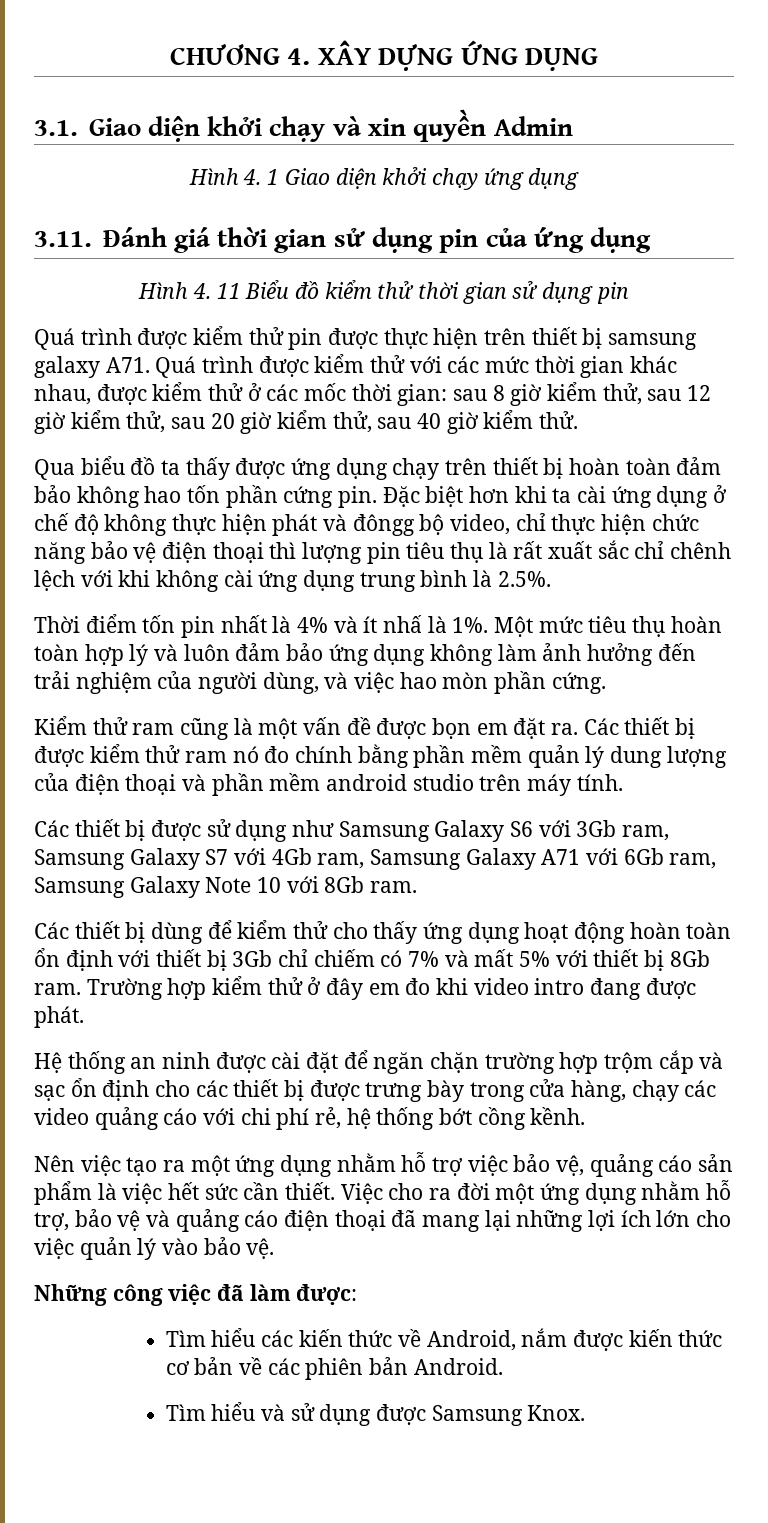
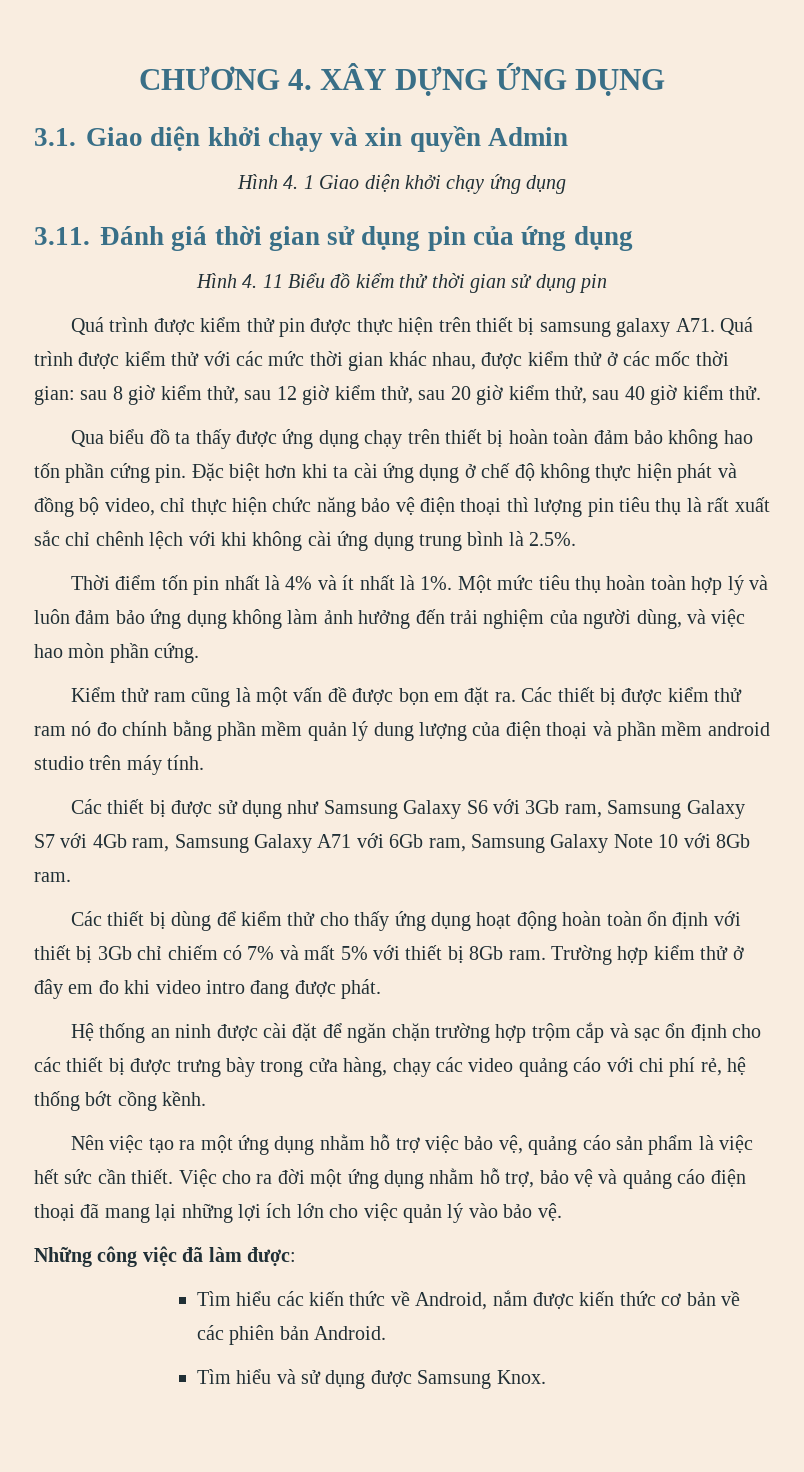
- Đặc biệt hơn khi ta cài ứng dụng ở chế độ không thực hiện phát và đôngg bộ video, chỉ thực hiện chức năng bảo vệ điện thoại thì lượng pin tiêu thụ là rất xuất sắc chỉ chênh lệch với khi không cài ứng dụng trung bình là 2.5%.
+ Đặc biệt hơn khi ta cài ứng dụng ở chế độ không thực hiện phát và đồng bộ video, chỉ thực hiện chức năng bảo vệ điện thoại thì lượng pin tiêu thụ là rất xuất sắc chỉ chênh lệch với khi không cài ứng dụng trung bình là 2.5%.
- Thời điểm tốn pin nhất là 4% và ít nhấ là 1%.
+ Thời điểm tốn pin nhất là 4% và ít nhất là 1%.

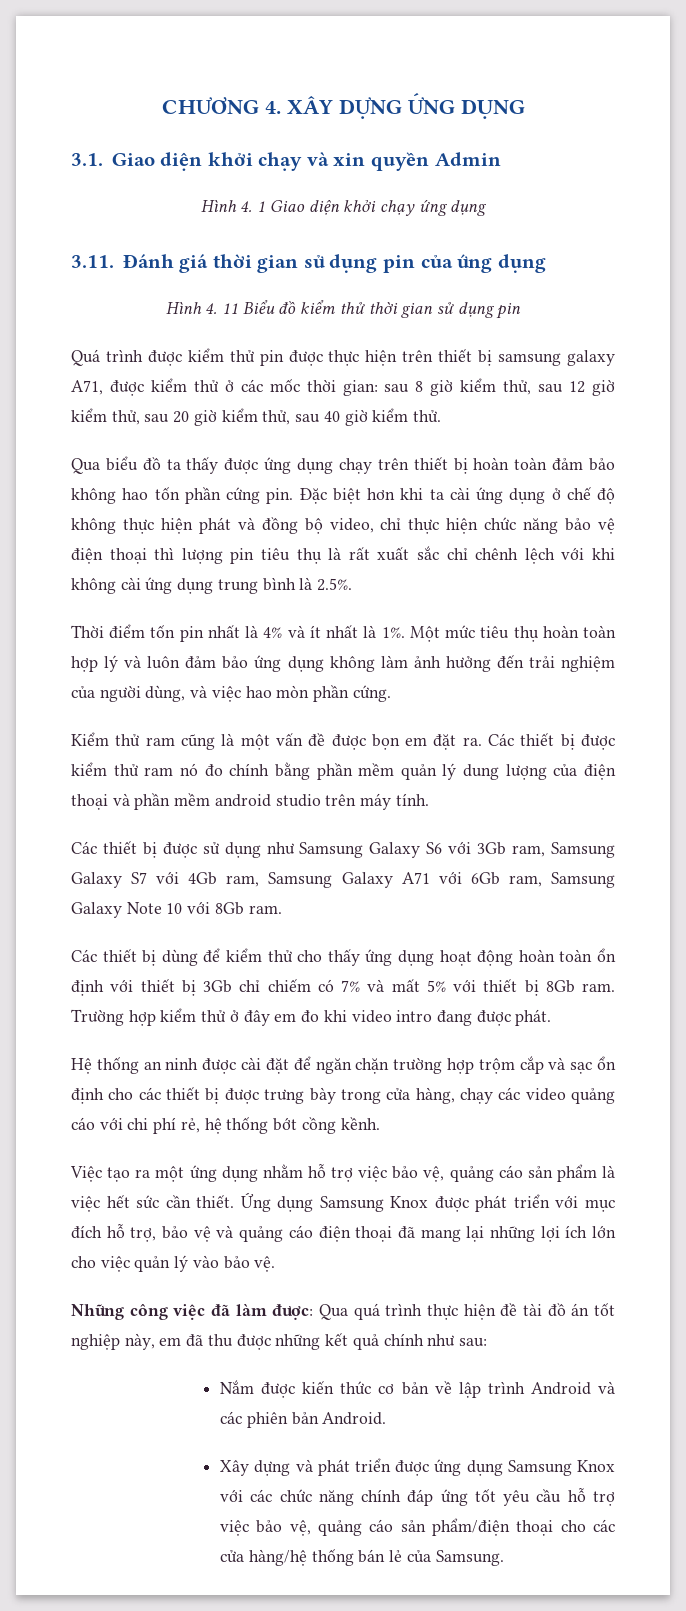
- Quá trình được kiểm thử pin được thực hiện trên thiết bị samsung galaxy A71. Quá trình được kiểm thử với các mức thời gian khác nhau, được kiểm thử ở các mốc thời gian: sau 8 giờ kiểm thử, sau 12 giờ kiểm thử, sau 20 giờ kiểm thử, sau 40 giờ kiểm thử.
+ Quá trình được kiểm thử pin được thực hiện trên thiết bị samsung galaxy A71, được kiểm thử ở các mốc thời gian: sau 8 giờ kiểm thử, sau 12 giờ kiểm thử, sau 20 giờ kiểm thử, sau 40 giờ kiểm thử.
- Nên việc tạo ra một ứng dụng nhằm hỗ trợ việc bảo vệ, quảng cáo sản phẩm là việc hết sức cần thiết.
+ Việc tạo ra một ứng dụng nhằm hỗ trợ việc bảo vệ, quảng cáo sản phẩm là việc hết sức cần thiết.
- Việc cho ra đời một ứng dụng nhằm hỗ trợ, bảo vệ và quảng cáo điện thoại đã mang lại những lợi ích lớn cho việc quản lý vào bảo vệ.
+ Ứng dụng Samsung Knox được phát triển với mục đích hỗ trợ, bảo vệ và quảng cáo điện thoại đã mang lại những lợi ích lớn cho việc quản lý vào bảo vệ.
- Những công việc đã làm được:
- Tìm hiểu các kiến thức về Android, nắm được kiến thức cơ bản về các phiên bản Android.
+ Những công việc đã làm được: Qua quá trình thực hiện đề tài đồ án tốt nghiệp này, em đã thu được những kết quả chính như sau:
+ Nắm được kiến thức cơ bản về lập trình Android và các phiên bản Android.
- Tìm hiểu và sử dụng được Samsung Knox.
+ Xây dựng và phát triển được ứng dụng Samsung Knox với các chức năng chính đáp ứng tốt yêu cầu hỗ trợ việc bảo vệ, quảng cáo sản phẩm/điện thoại cho các cửa hàng/hệ thống bán lẻ của Samsung.

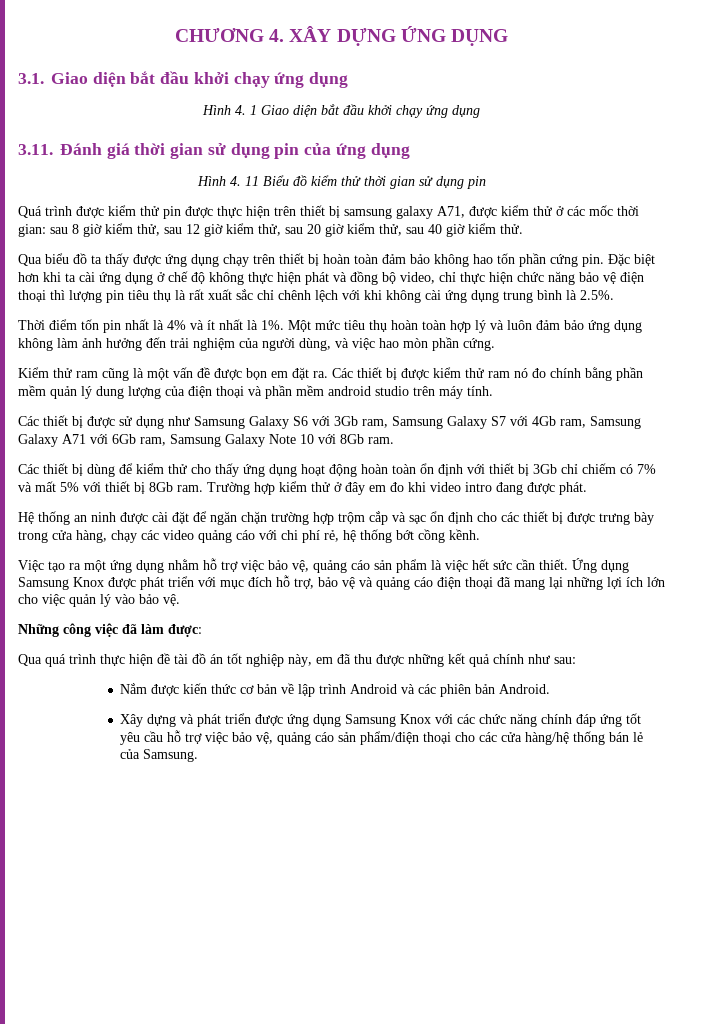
- 3.1. Giao diện khởi chạy và xin quyền Admin
+ 3.1. Giao diện bắt đầu khởi chạy ứng dụng
- Hình 4. 1 Giao diện khởi chạy ứng dụng
+ Hình 4. 1 Giao diện bắt đầu khởi chạy ứng dụng
- Những công việc đã làm được: Qua quá trình thực hiện đề tài đồ án tốt nghiệp này, em đã thu được những kết quả chính như sau:
+ Những công việc đã làm được:
+ Qua quá trình thực hiện đề tài đồ án tốt nghiệp này, em đã thu được những kết quả chính như sau:

